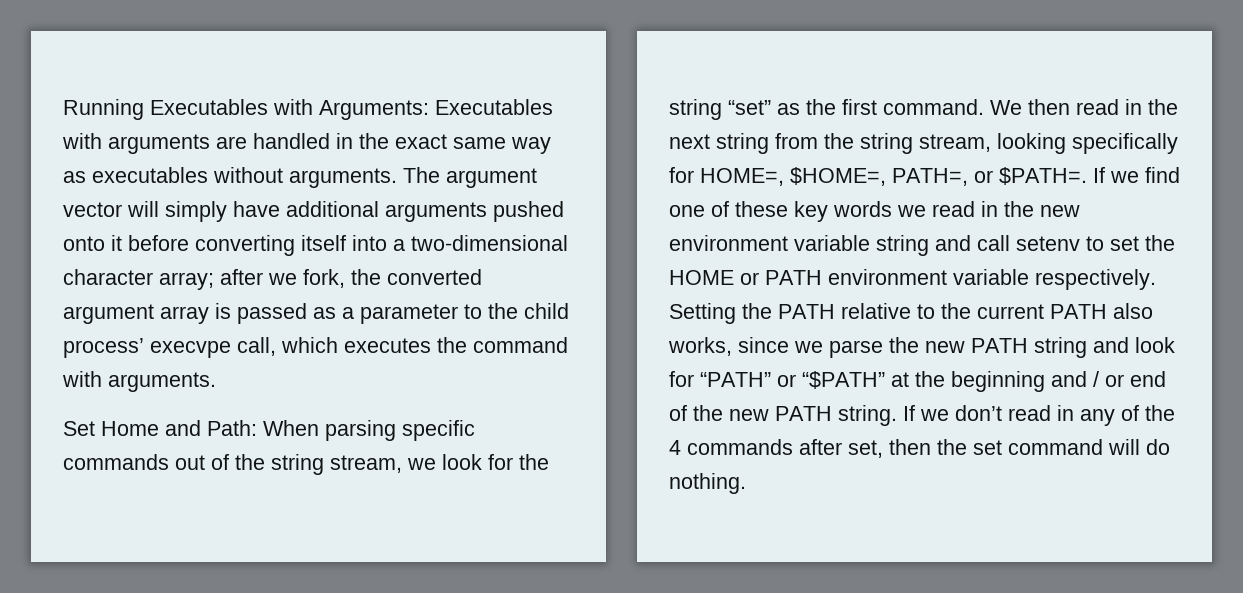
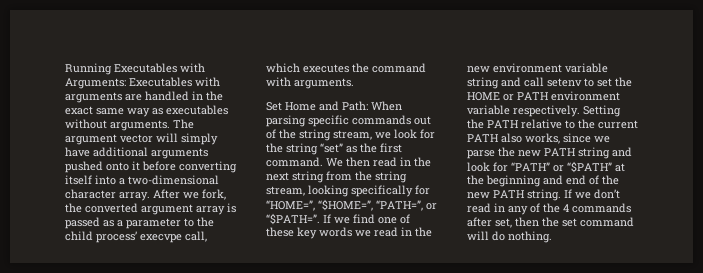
- The argument vector will simply have additional arguments pushed onto it before converting itself into a two-dimensional character array; after we fork, the converted argument array is passed as a parameter to the child process’ execvpe call, which executes the command with arguments.
+ The argument vector will simply have additional arguments pushed onto it before converting itself into a two-dimensional character array. After we fork, the converted argument array is passed as a parameter to the child process’ execvpe call, which executes the command with arguments.
- We then read in the next string from the string stream, looking specifically for HOME=, $HOME=, PATH=, or $PATH=.
+ We then read in the next string from the string stream, looking specifically for “HOME=”, “$HOME=”, “PATH=”, or “$PATH=”.
- Setting the PATH relative to the current PATH also works, since we parse the new PATH string and look for “PATH” or “$PATH” at the beginning and / or end of the new PATH string.
+ Setting the PATH relative to the current PATH also works, since we parse the new PATH string and look for “PATH” or “$PATH” at the beginning and end of the new PATH string.

